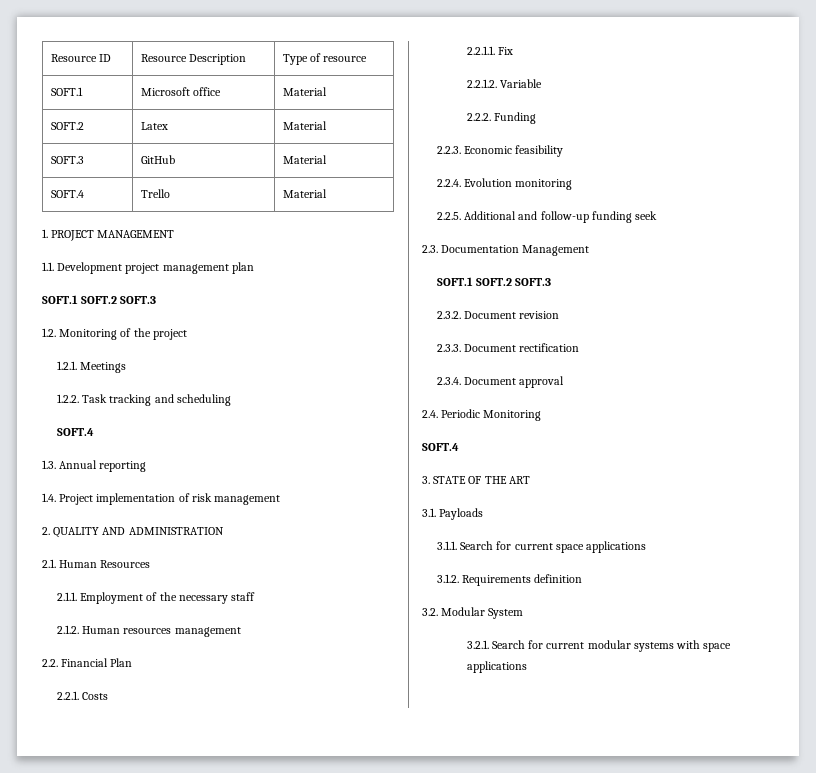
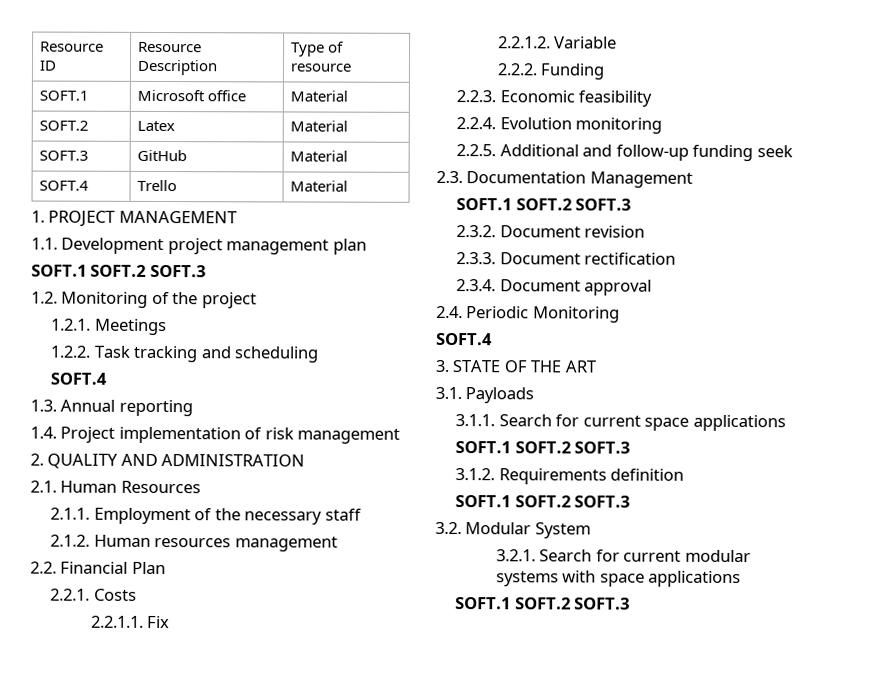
  3.1.1. Search for current space applications
+ SOFT.1 SOFT.2 SOFT.3
  3.1.2. Requirements definition
+ SOFT.1 SOFT.2 SOFT.3
  3.2.1. Search for current modular systems with space applications
+ SOFT.1 SOFT.2 SOFT.3

